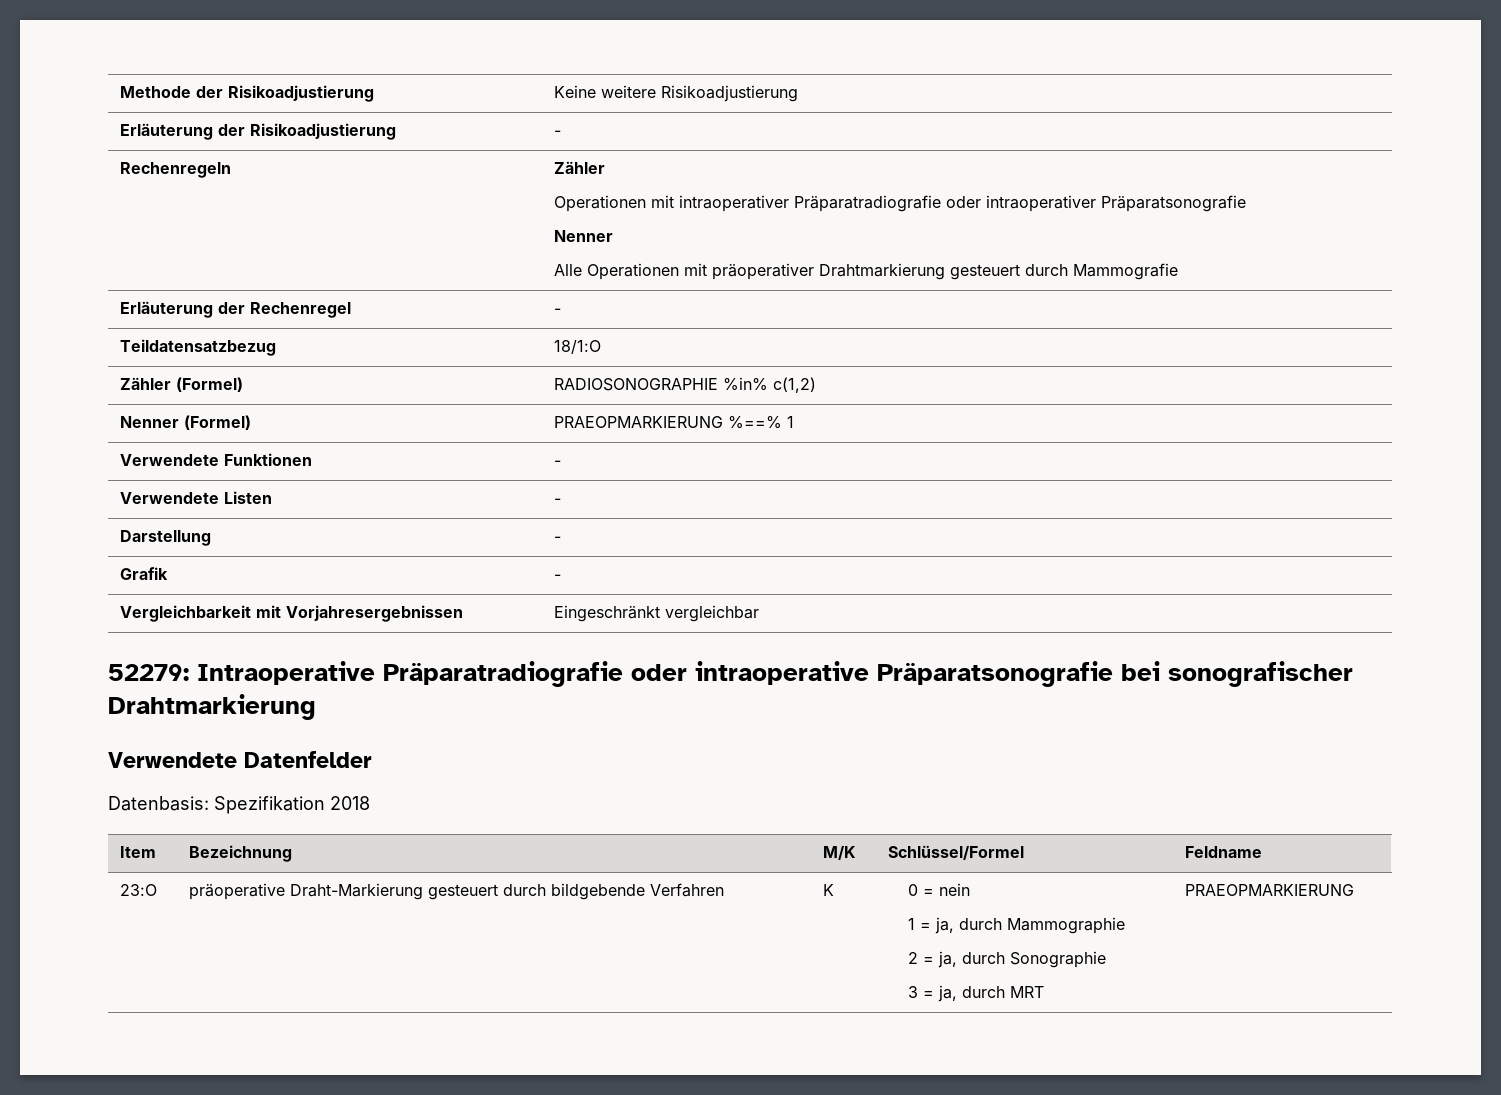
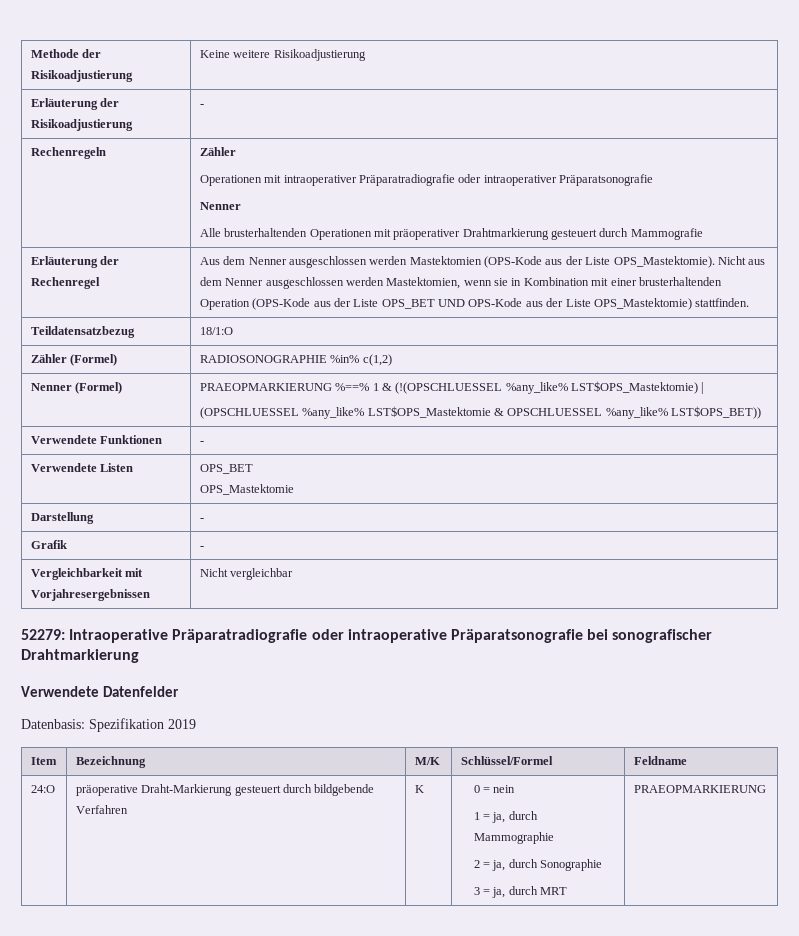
  Rechenregeln | Zähler
  Operationen mit intraoperativer Präparatradiografie oder intraoperativer Präparatsonografie
  Nenner
- Alle Operationen mit präoperativer Drahtmarkierung gesteuert durch Mammografie
+ Alle brusterhaltenden Operationen mit präoperativer Drahtmarkierung gesteuert durch Mammografie
- Erläuterung der Rechenregel | -
+ Erläuterung der Rechenregel | Aus dem Nenner ausgeschlossen werden Mastektomien (OPS-Kode aus der Liste OPS_Mastektomie). Nicht aus dem Nenner ausgeschlossen werden Mastektomien, wenn sie in Kombination mit einer brusterhaltenden Operation (OPS-Kode aus der Liste OPS_BET UND OPS-Kode aus der Liste OPS_Mastektomie) stattfinden.
- Nenner (Formel) | PRAEOPMARKIERUNG %==% 1
+ Nenner (Formel) | PRAEOPMARKIERUNG %==% 1 & (!(OPSCHLUESSEL %any_like% LST$OPS_Mastektomie) |
+ (OPSCHLUESSEL %any_like% LST$OPS_Mastektomie & OPSCHLUESSEL %any_like% LST$OPS_BET))
- Verwendete Listen | -
+ Verwendete Listen | OPS_BET
+ OPS_Mastektomie
- Vergleichbarkeit mit Vorjahresergebnissen | Eingeschränkt vergleichbar
+ Vergleichbarkeit mit Vorjahresergebnissen | Nicht vergleichbar
- Datenbasis: Spezifikation 2018
+ Datenbasis: Spezifikation 2019
- 23:O | präoperative Draht-Markierung gesteuert durch bildgebende Verfahren | K | 0 = nein
+ 24:O | präoperative Draht-Markierung gesteuert durch bildgebende Verfahren | K | 0 = nein

